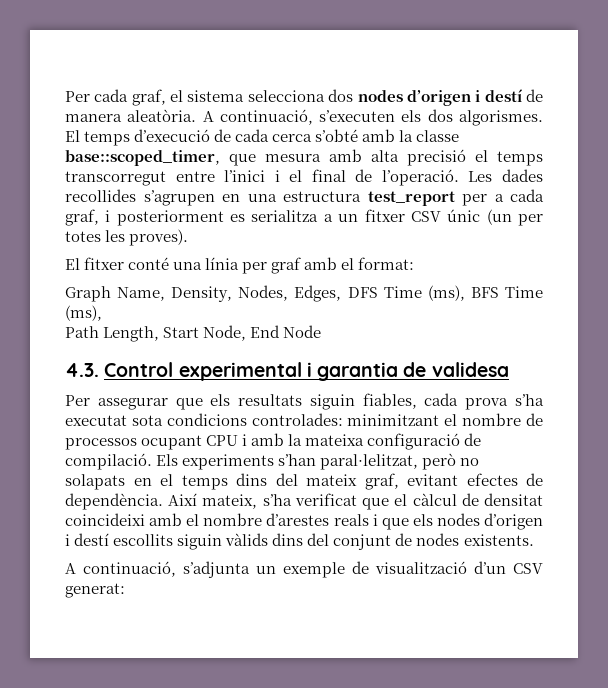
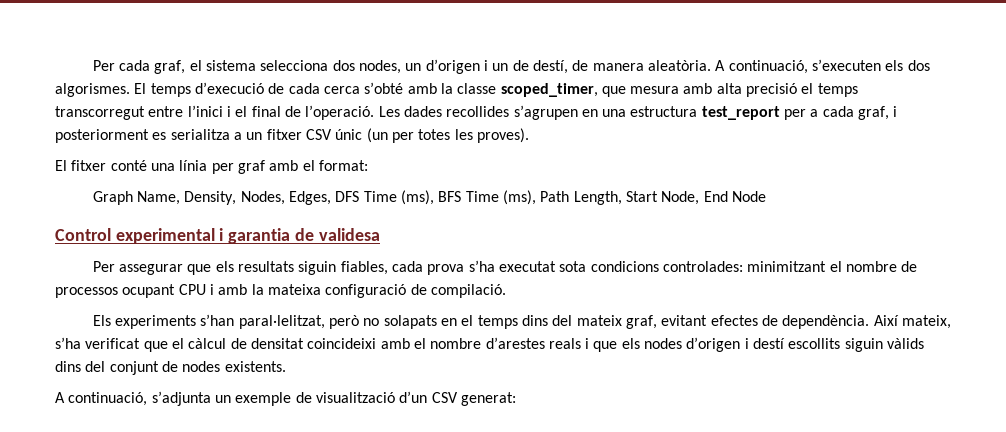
- Per cada graf, el sistema selecciona dos nodes d’origen i destí de manera aleatòria.
+ Per cada graf, el sistema selecciona dos nodes, un d’origen i un de destí, de manera aleatòria.
- El temps d’execució de cada cerca s’obté amb la classe base::scoped_timer, que mesura amb alta precisió el temps transcorregut entre l’inici i el final de l’operació.
+ El temps d’execució de cada cerca s’obté amb la classe scoped_timer, que mesura amb alta precisió el temps transcorregut entre l’inici i el final de l’operació.
- Graph Name, Density, Nodes, Edges, DFS Time (ms), BFS Time (ms),
- Path Length, Start Node, End Node
+ Graph Name, Density, Nodes, Edges, DFS Time (ms), BFS Time (ms), Path Length, Start Node, End Node
- 4.3. Control experimental i garantia de validesa
+ Control experimental i garantia de validesa
- Per assegurar que els resultats siguin fiables, cada prova s’ha executat sota condicions controlades: minimitzant el nombre de processos ocupant CPU i amb la mateixa configuració de compilació. Els experiments s’han paral·lelitzat, però no solapats en el temps dins del mateix graf, evitant efectes de dependència.
+ Per assegurar que els resultats siguin fiables, cada prova s’ha executat sota condicions controlades: minimitzant el nombre de processos ocupant CPU i amb la mateixa configuració de compilació.
+ Els experiments s’han paral·lelitzat, però no solapats en el temps dins del mateix graf, evitant efectes de dependència.

